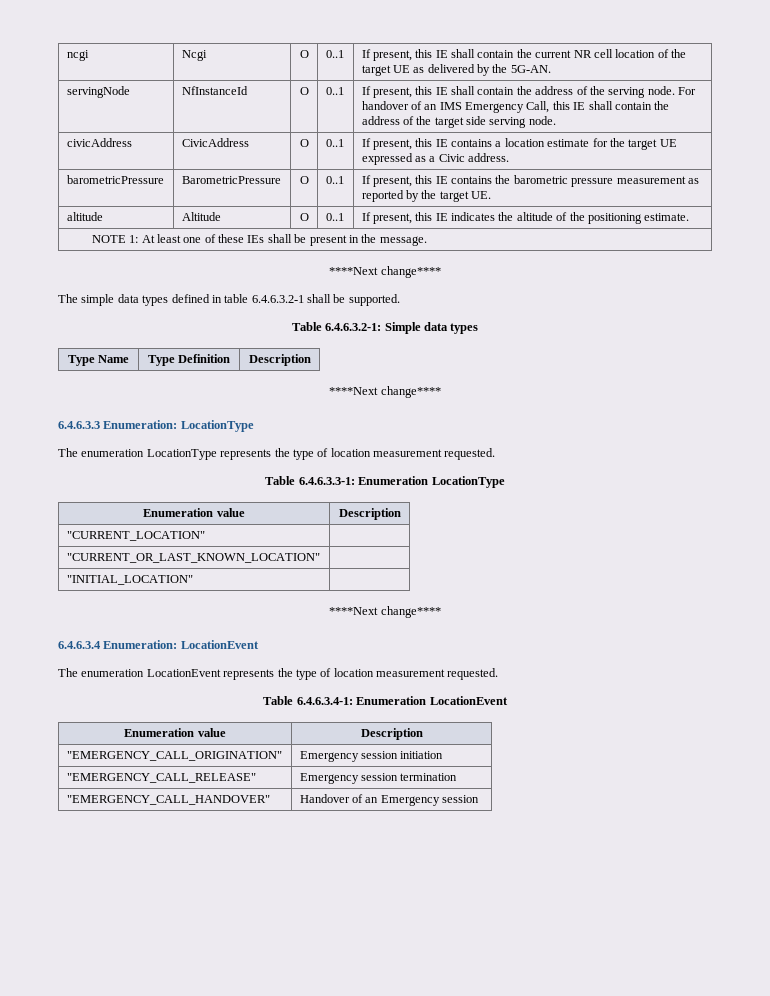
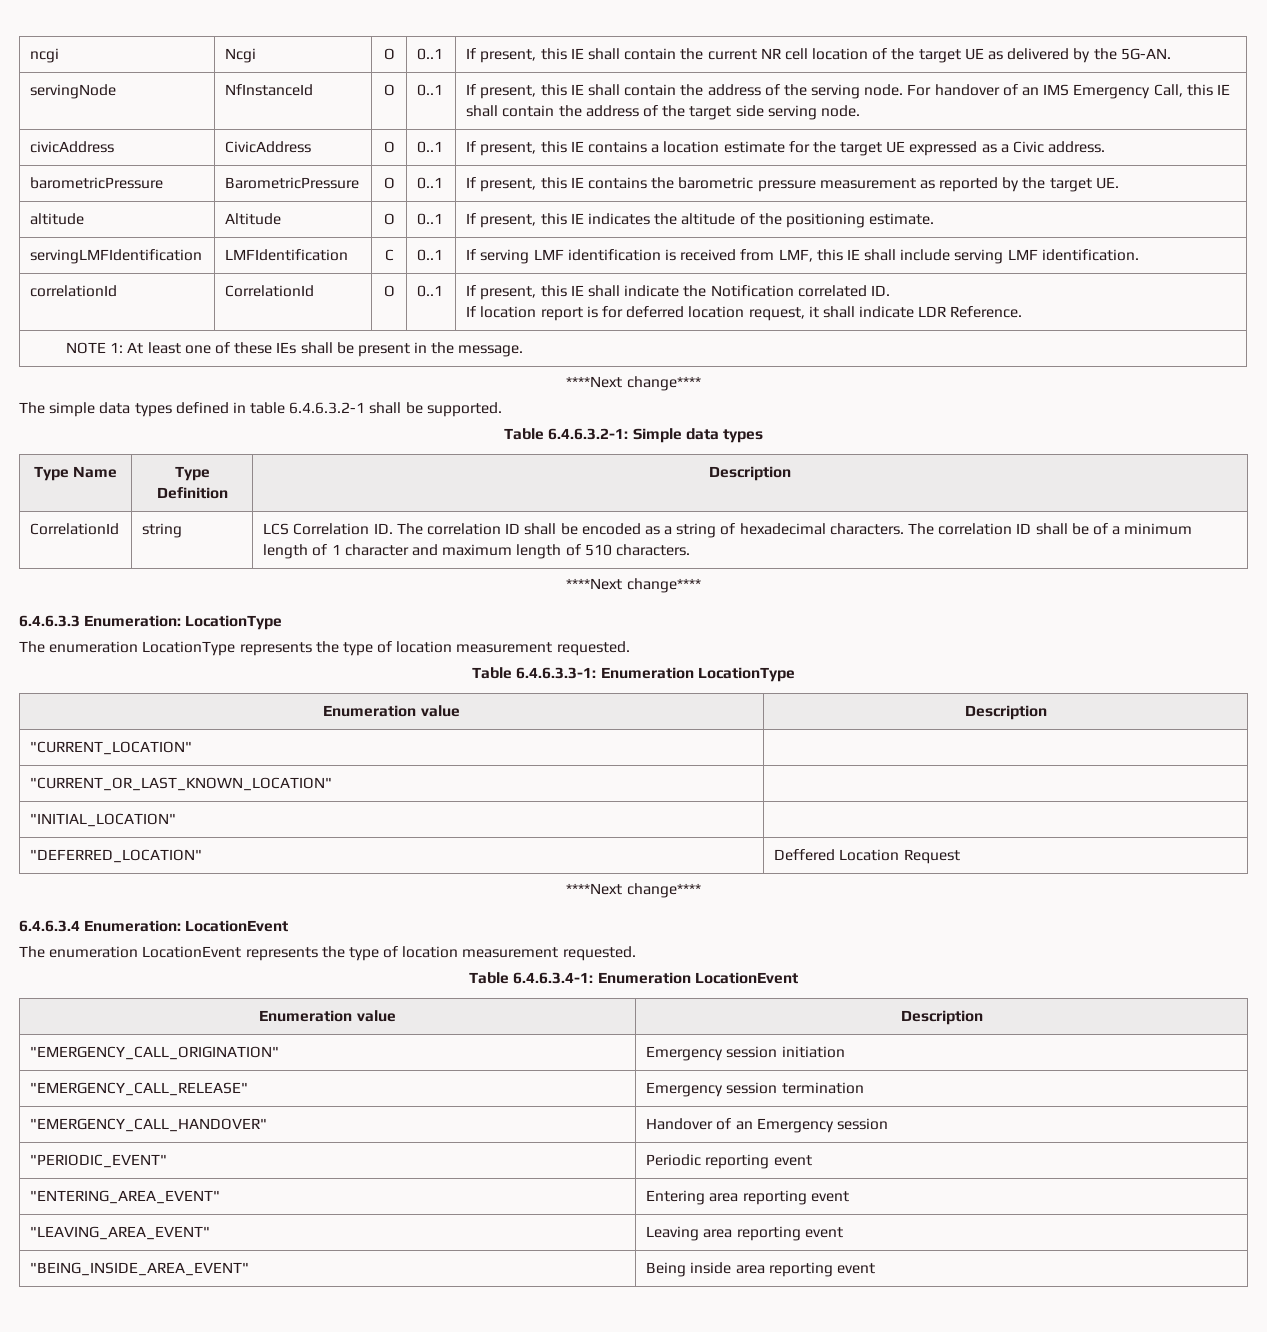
+ servingLMFIdentification | LMFIdentification | C | 0..1 | If serving LMF identification is received from LMF, this IE shall include serving LMF identification.
+ correlationId | CorrelationId | O | 0..1 | If present, this IE shall indicate the Notification correlated ID.
+ If location report is for deferred location request, it shall indicate LDR Reference.
+ CorrelationId | string | LCS Correlation ID. The correlation ID shall be encoded as a string of hexadecimal characters. The correlation ID shall be of a minimum length of 1 character and maximum length of 510 characters.
+ "DEFERRED_LOCATION" | Deffered Location Request
+ "PERIODIC_EVENT" | Periodic reporting event
+ "ENTERING_AREA_EVENT" | Entering area reporting event
+ "LEAVING_AREA_EVENT" | Leaving area reporting event
+ "BEING_INSIDE_AREA_EVENT" | Being inside area reporting event

